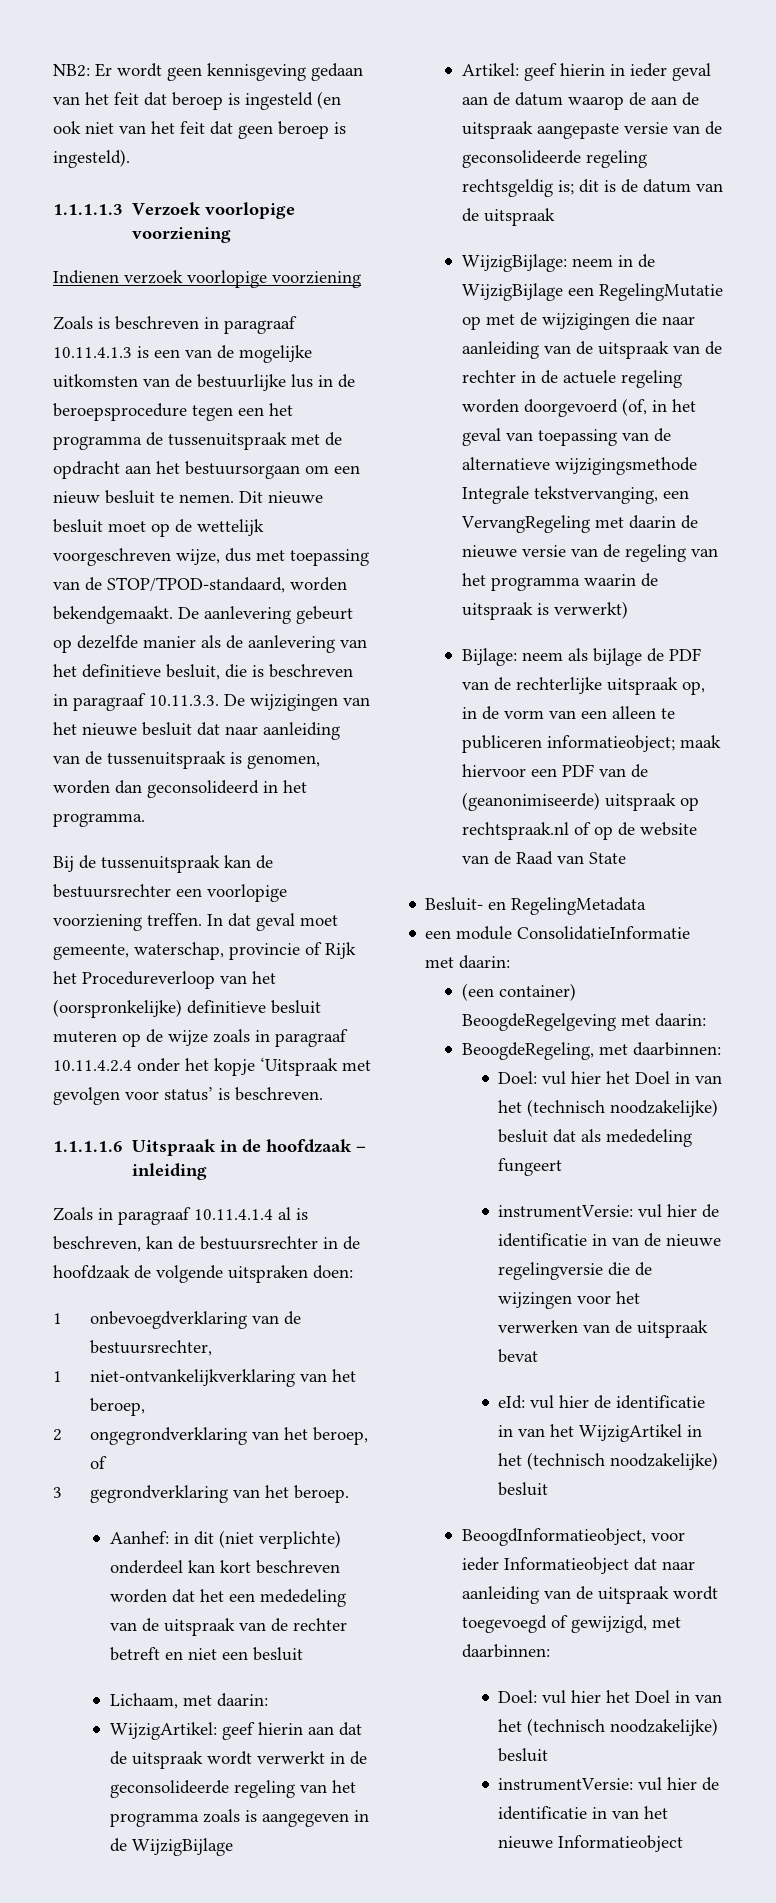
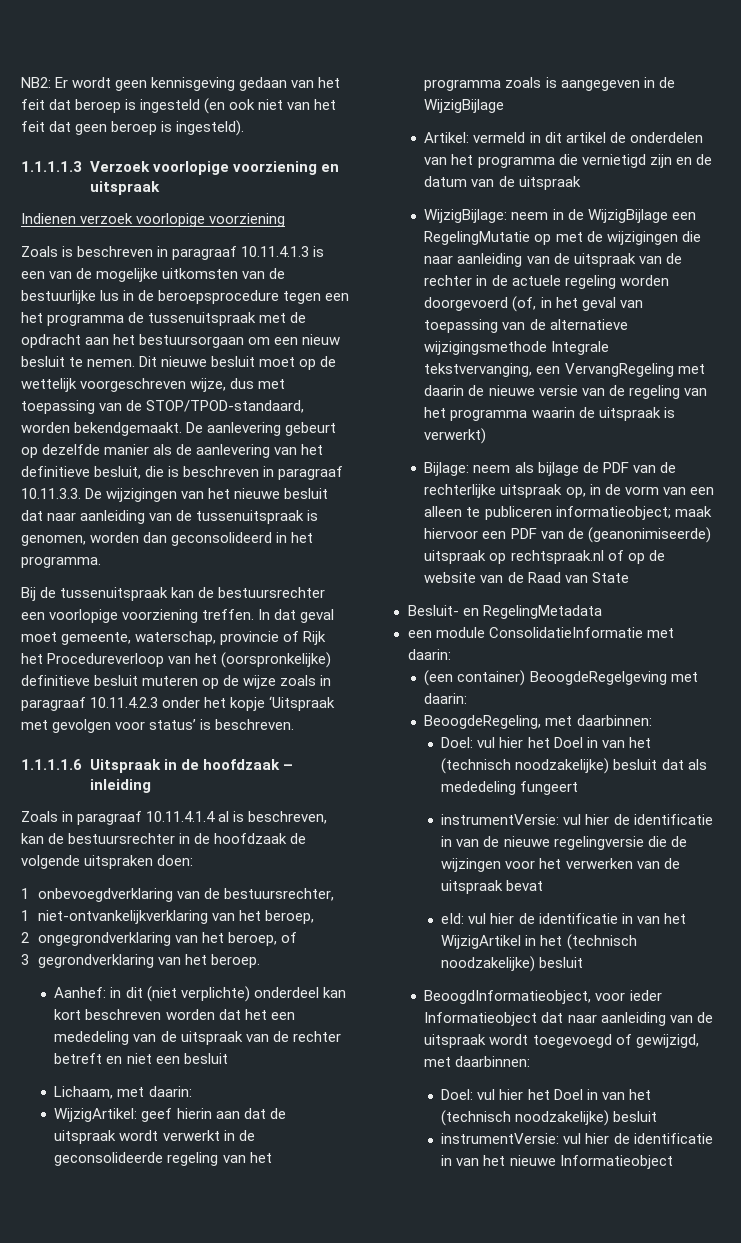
- 1.1.1.1.3 Verzoek voorlopige voorziening
+ 1.1.1.1.3 Verzoek voorlopige voorziening en uitspraak
- In dat geval moet gemeente, waterschap, provincie of Rijk het Procedureverloop van het (oorspronkelijke) definitieve besluit muteren op de wijze zoals in paragraaf 10.11.4.2.4 onder het kopje ‘Uitspraak met gevolgen voor status’ is beschreven.
+ In dat geval moet gemeente, waterschap, provincie of Rijk het Procedureverloop van het (oorspronkelijke) definitieve besluit muteren op de wijze zoals in paragraaf 10.11.4.2.3 onder het kopje ‘Uitspraak met gevolgen voor status’ is beschreven.
- Artikel: geef hierin in ieder geval aan de datum waarop de aan de uitspraak aangepaste versie van de geconsolideerde regeling rechtsgeldig is; dit is de datum van de uitspraak
+ Artikel: vermeld in dit artikel de onderdelen van het programma die vernietigd zijn en de datum van de uitspraak

